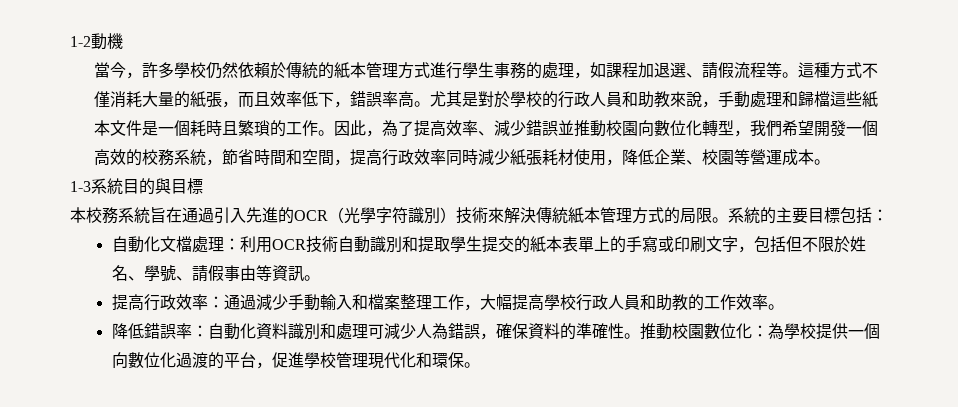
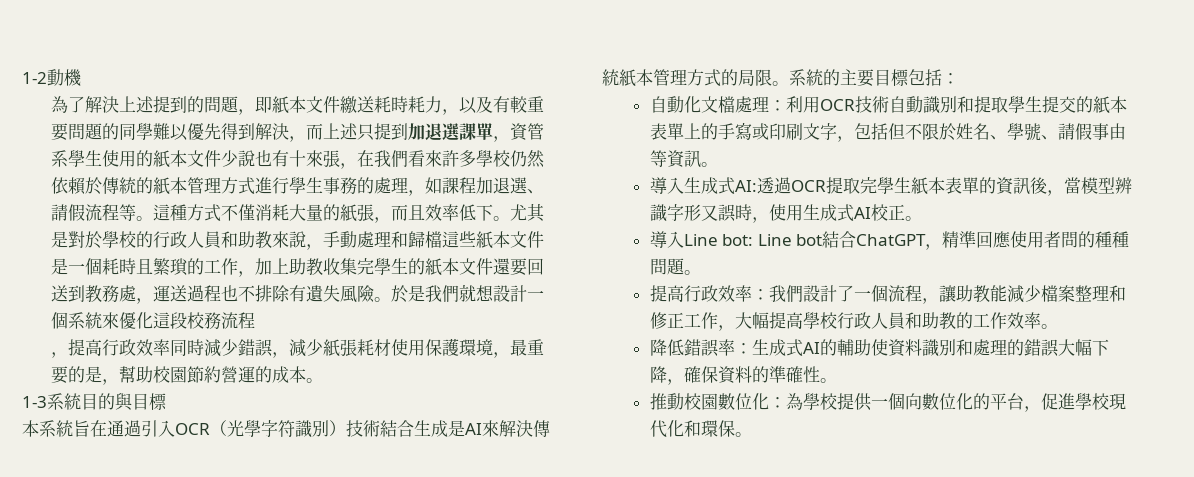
- 當今，許多學校仍然依賴於傳統的紙本管理方式進行學生事務的處理，如課程加退選、請假流程等。
+ 為了解決上述提到的問題，即紙本文件繳送耗時耗力，以及有較重要問題的同學難以優先得到解決，而上述只提到加退選課單，資管系學生使用的紙本文件少說也有十來張，在我們看來許多學校仍然依賴於傳統的紙本管理方式進行學生事務的處理，如課程加退選、請假流程等。
- 這種方式不僅消耗大量的紙張，而且效率低下，錯誤率高。
+ 這種方式不僅消耗大量的紙張，而且效率低下。
- 尤其是對於學校的行政人員和助教來說，手動處理和歸檔這些紙本文件是一個耗時且繁瑣的工作。因此，為了提高效率、減少錯誤並推動校園向數位化轉型，我們希望開發一個高效的校務系統，節省時間和空間，提高行政效率同時減少紙張耗材使用，降低企業、校園等營運成本。
+ 尤其是對於學校的行政人員和助教來說，手動處理和歸檔這些紙本文件是一個耗時且繁瑣的工作，加上助教收集完學生的紙本文件還要回送到教務處，運送過程也不排除有遺失風險。於是我們就想設計一個系統來優化這段校務流程
+ ，提高行政效率同時減少錯誤，減少紙張耗材使用保護環境，最重要的是，幫助校園節約營運的成本。
- 本校務系統旨在通過引入先進的OCR（光學字符識別）技術來解決傳統紙本管理方式的局限。
+ 本系統旨在通過引入OCR（光學字符識別）技術結合生成是AI來解決傳統紙本管理方式的局限。
- 提高行政效率：通過減少手動輸入和檔案整理工作，大幅提高學校行政人員和助教的工作效率。
+ 導入生成式AI:透過OCR提取完學生紙本表單的資訊後，當模型辨識字形又誤時，使用生成式AI校正。
+ 導入Line bot: Line bot結合ChatGPT，精準回應使用者問的種種問題。
+ 提高行政效率：我們設計了一個流程，讓助教能減少檔案整理和修正工作，大幅提高學校行政人員和助教的工作效率。
- 降低錯誤率：自動化資料識別和處理可減少人為錯誤，確保資料的準確性。推動校園數位化：為學校提供一個向數位化過渡的平台，促進學校管理現代化和環保。
+ 降低錯誤率：生成式AI的輔助使資料識別和處理的錯誤大幅下降，確保資料的準確性。
+ 推動校園數位化：為學校提供一個向數位化的平台，促進學校現代化和環保。

